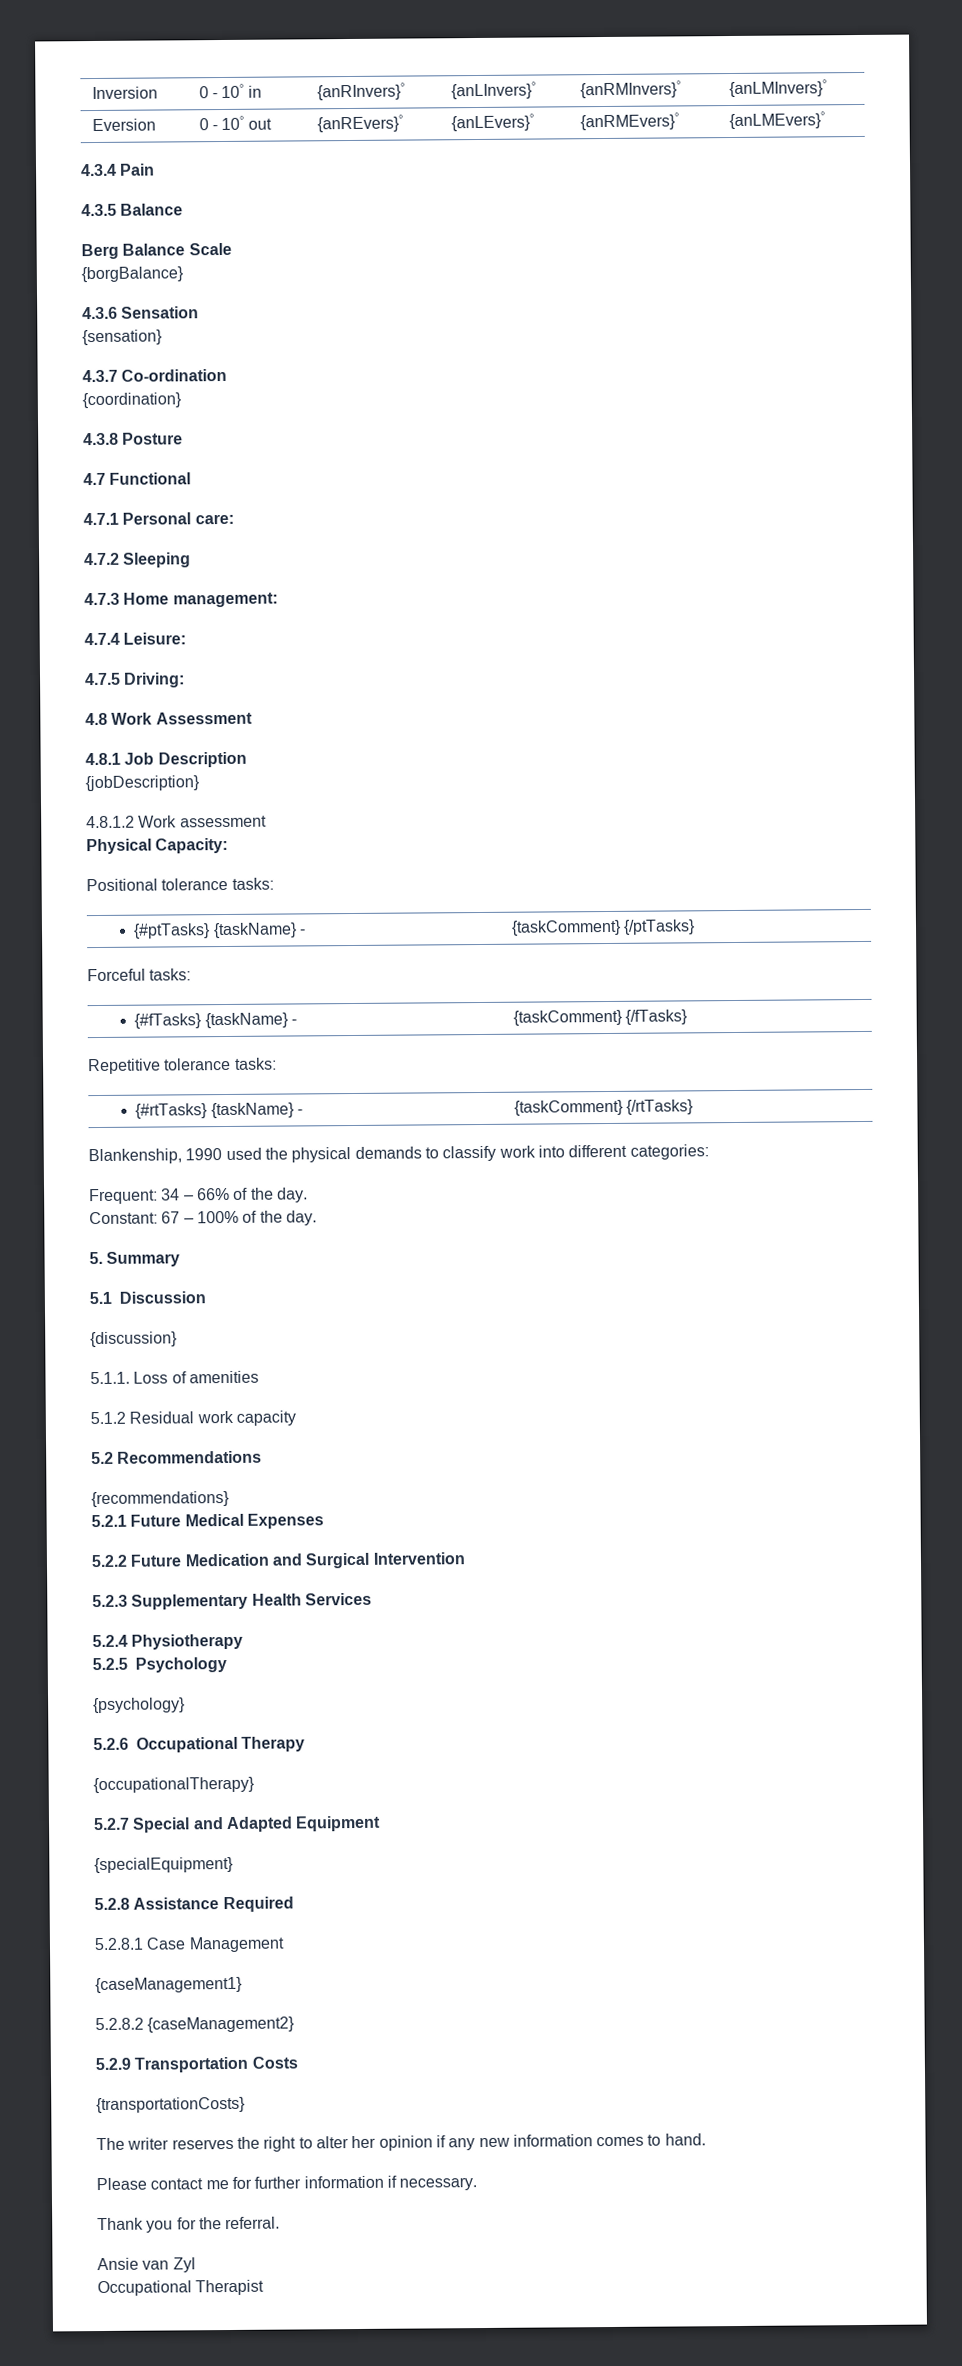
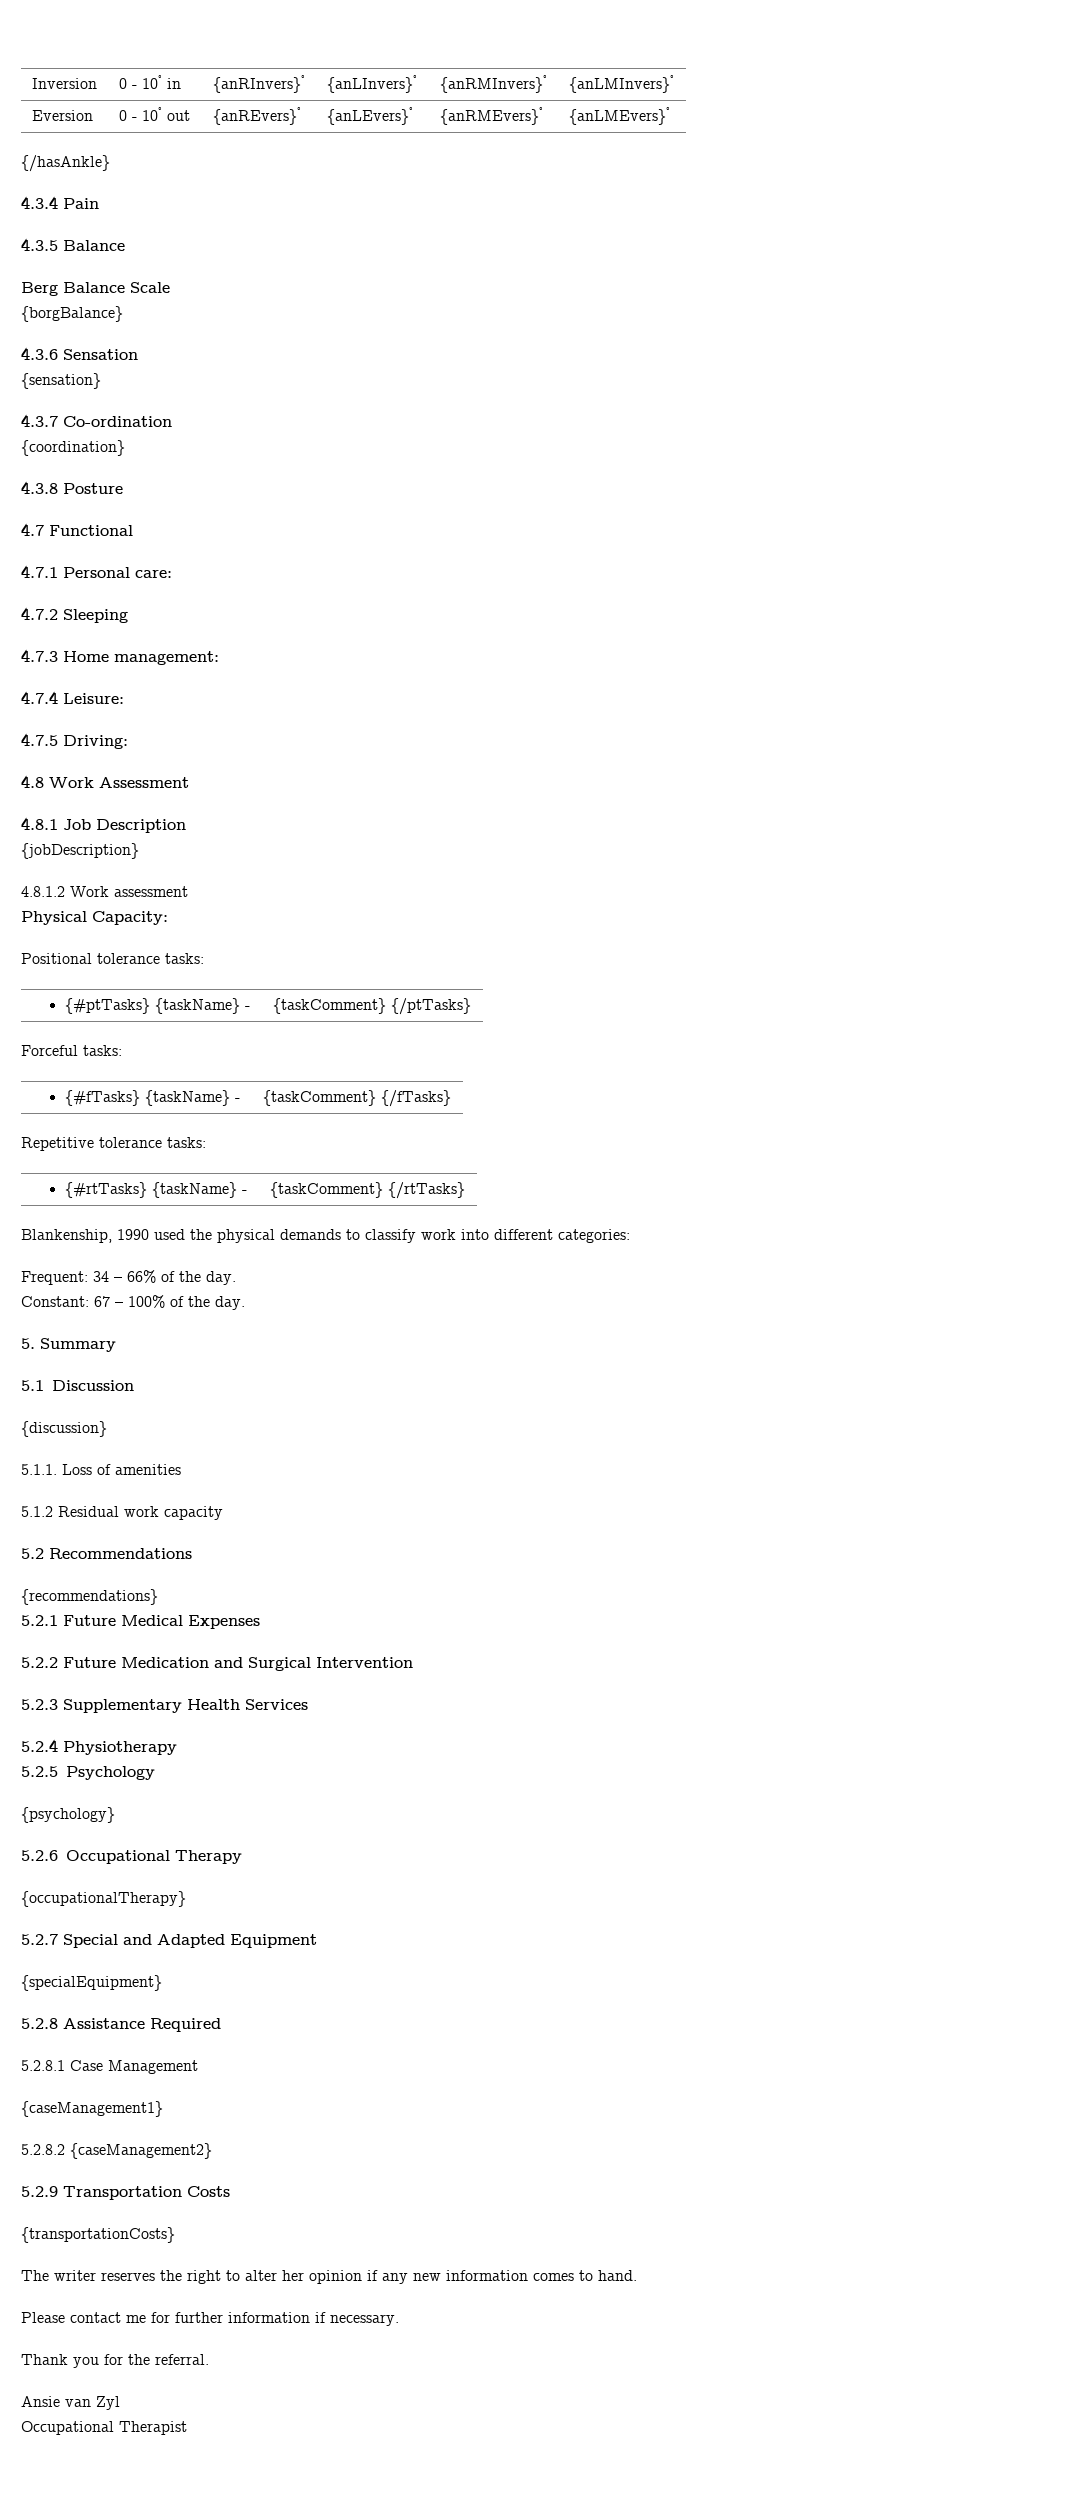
+ {/hasAnkle}

